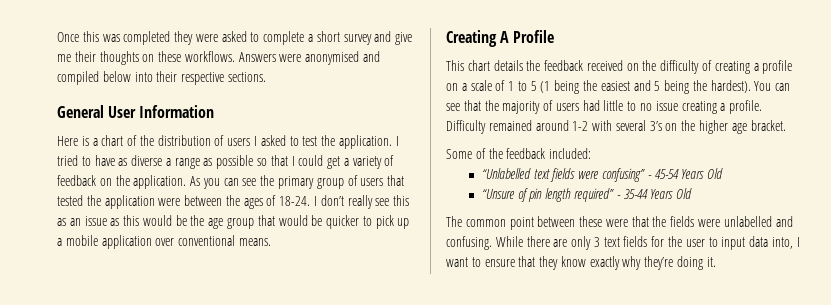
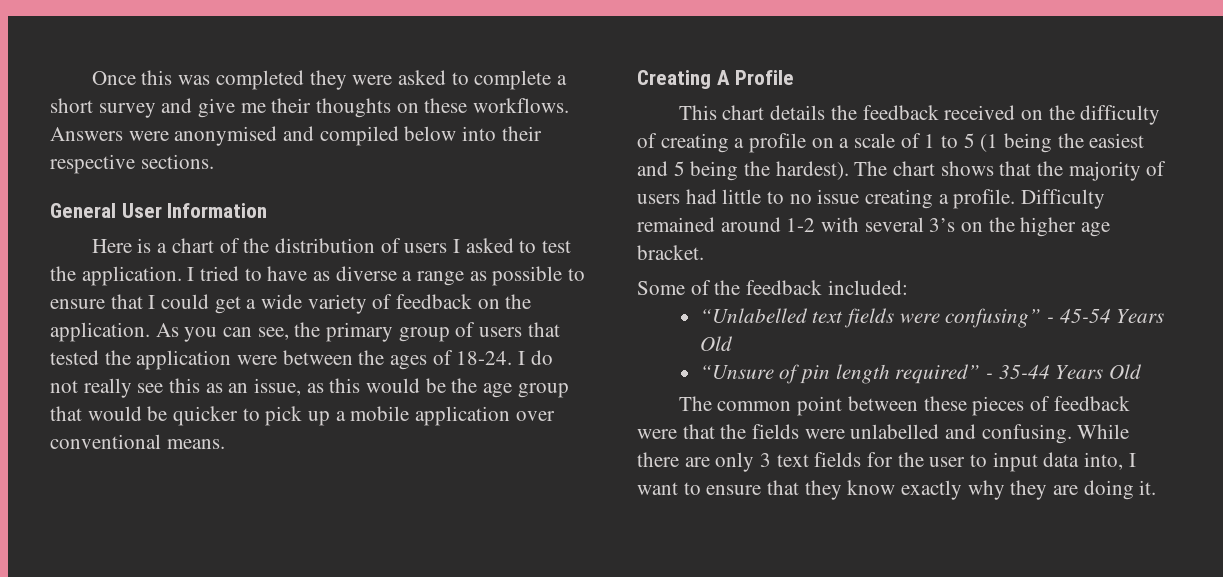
- I tried to have as diverse a range as possible so that I could get a variety of feedback on the application.
+ I tried to have as diverse a range as possible to ensure that I could get a wide variety of feedback on the application.
- As you can see the primary group of users that tested the application were between the ages of 18-24.
+ As you can see, the primary group of users that tested the application were between the ages of 18-24.
- I don’t really see this as an issue as this would be the age group that would be quicker to pick up a mobile application over conventional means.
+ I do not really see this as an issue, as this would be the age group that would be quicker to pick up a mobile application over conventional means.
- You can see that the majority of users had little to no issue creating a profile.
+ The chart shows that the majority of users had little to no issue creating a profile.
- The common point between these were that the fields were unlabelled and confusing.
+ The common point between these pieces of feedback were that the fields were unlabelled and confusing.
- While there are only 3 text fields for the user to input data into, I want to ensure that they know exactly why they’re doing it.
+ While there are only 3 text fields for the user to input data into, I want to ensure that they know exactly why they are doing it.

